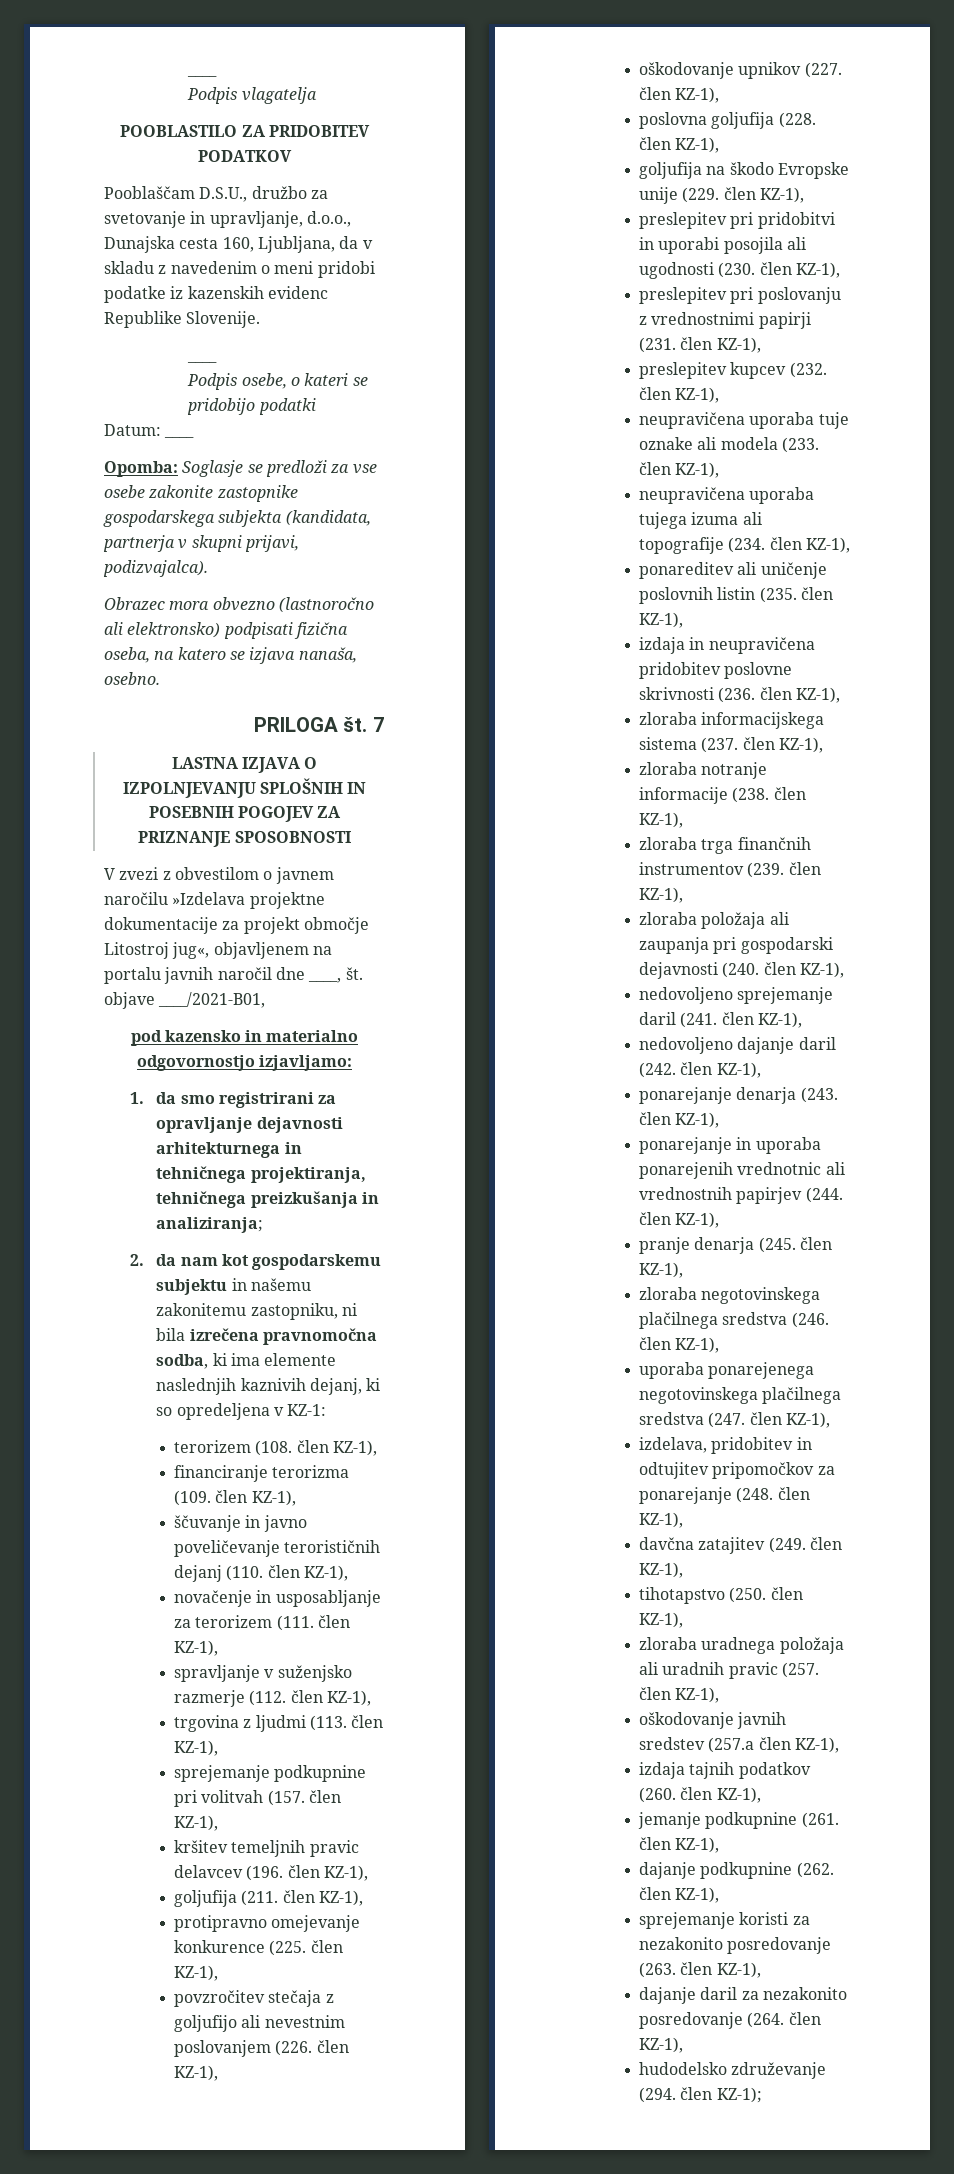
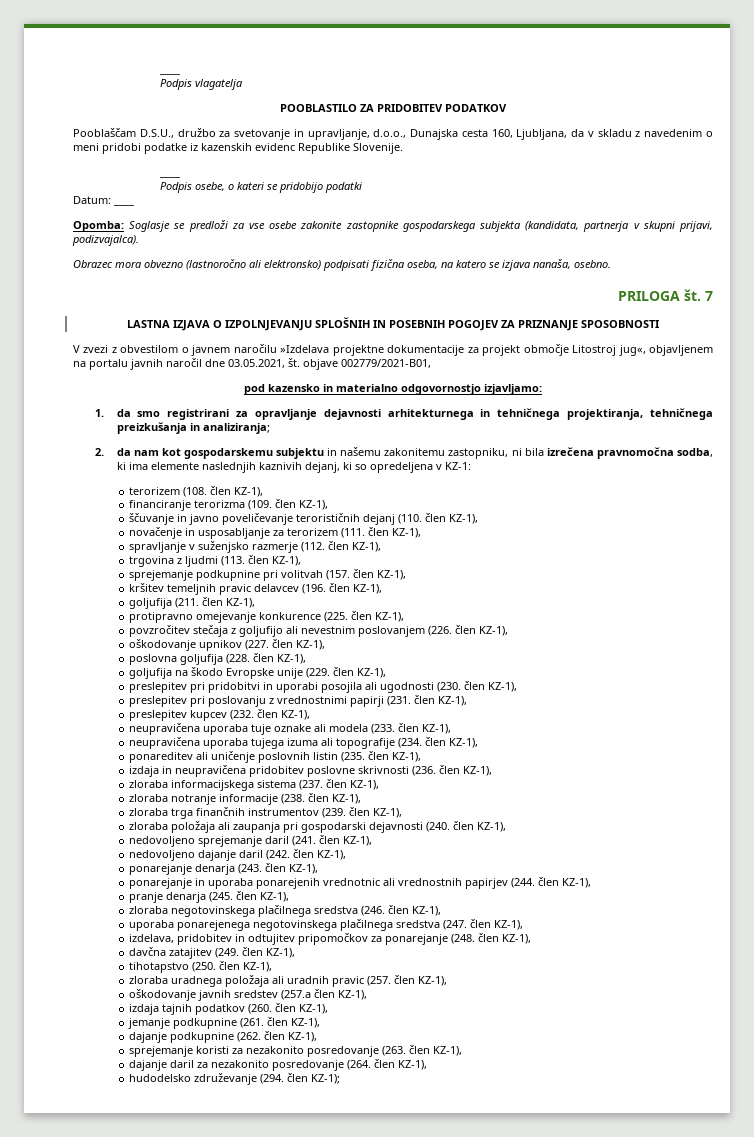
- V zvezi z obvestilom o javnem naročilu »Izdelava projektne dokumentacije za projekt območje Litostroj jug«, objavljenem na portalu javnih naročil dne ____, št. objave ____/2021-B01,
+ V zvezi z obvestilom o javnem naročilu »Izdelava projektne dokumentacije za projekt območje Litostroj jug«, objavljenem na portalu javnih naročil dne 03.05.2021, št. objave 002779/2021-B01,

